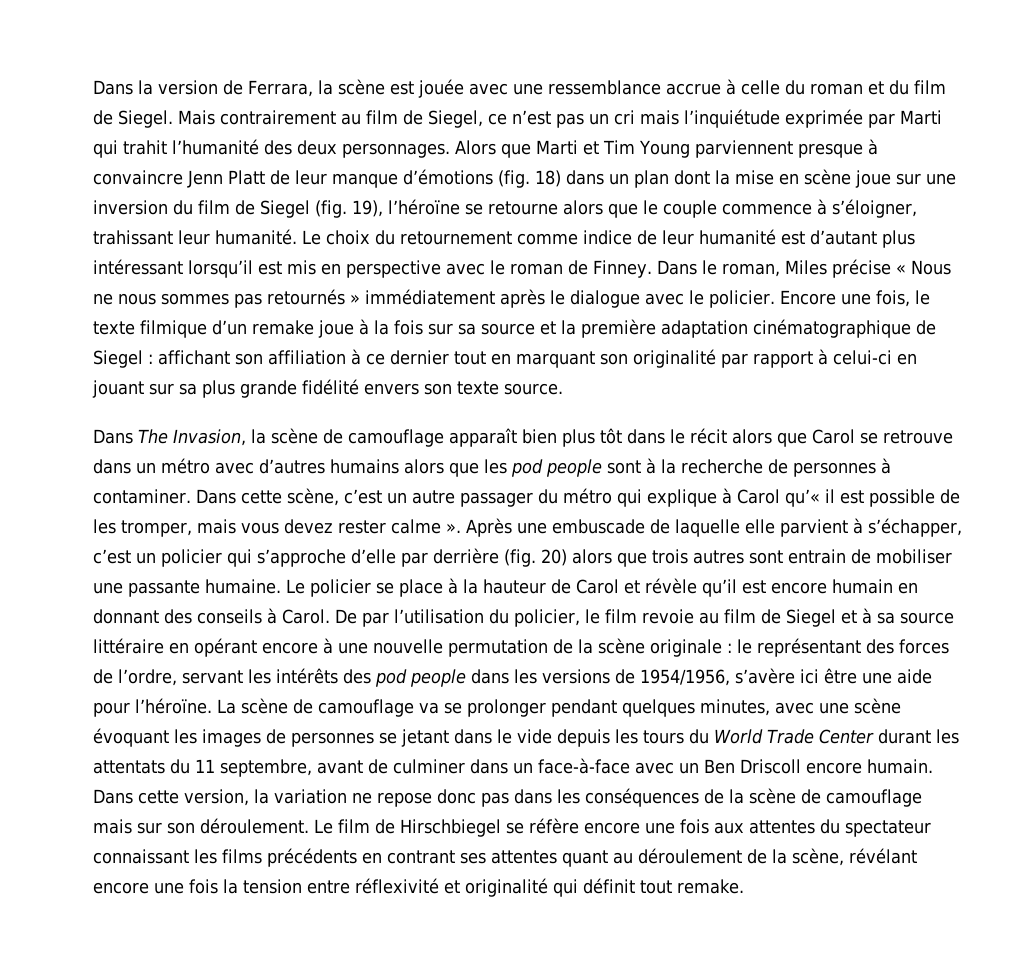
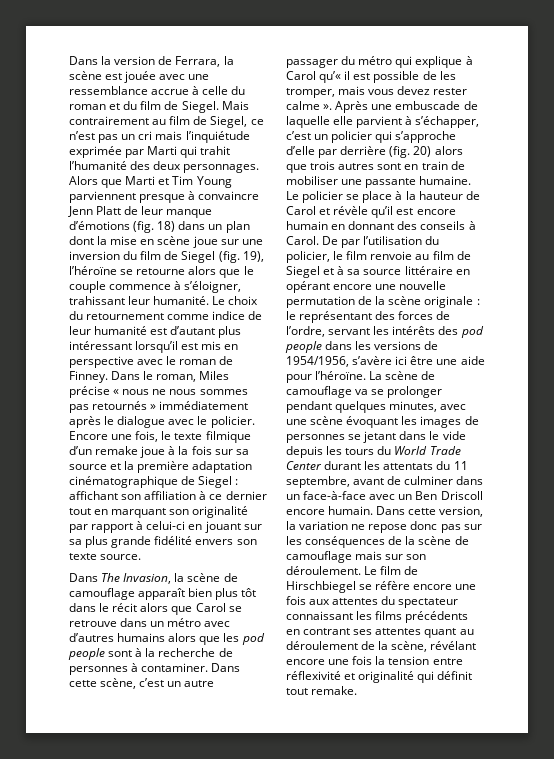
- Dans le roman, Miles précise « Nous ne nous sommes pas retournés » immédiatement après le dialogue avec le policier.
+ Dans le roman, Miles précise « nous ne nous sommes pas retournés » immédiatement après le dialogue avec le policier.
- Après une embuscade de laquelle elle parvient à s’échapper, c’est un policier qui s’approche d’elle par derrière (fig. 20) alors que trois autres sont entrain de mobiliser une passante humaine.
+ Après une embuscade de laquelle elle parvient à s’échapper, c’est un policier qui s’approche d’elle par derrière (fig. 20) alors que trois autres sont en train de mobiliser une passante humaine.
- De par l’utilisation du policier, le film revoie au film de Siegel et à sa source littéraire en opérant encore à une nouvelle permutation de la scène originale : le représentant des forces de l’ordre, servant les intérêts des pod people dans les versions de 1954/1956, s’avère ici être une aide pour l’héroïne.
+ De par l’utilisation du policier, le film renvoie au film de Siegel et à sa source littéraire en opérant encore une nouvelle permutation de la scène originale : le représentant des forces de l’ordre, servant les intérêts des pod people dans les versions de 1954/1956, s’avère ici être une aide pour l’héroïne.
- Dans cette version, la variation ne repose donc pas dans les conséquences de la scène de camouflage mais sur son déroulement.
+ Dans cette version, la variation ne repose donc pas sur les conséquences de la scène de camouflage mais sur son déroulement.

